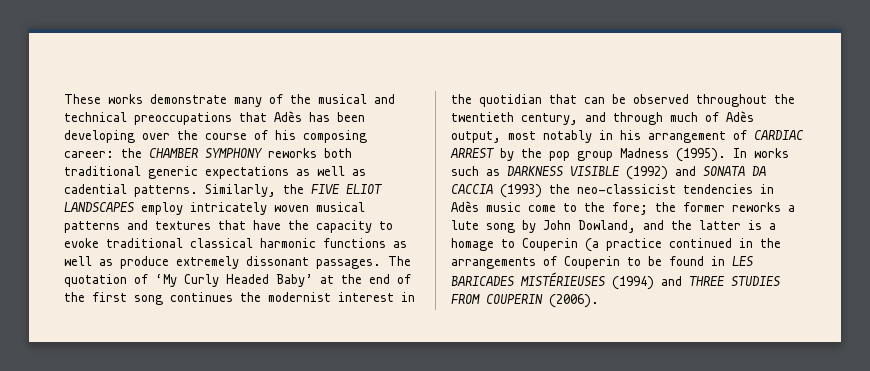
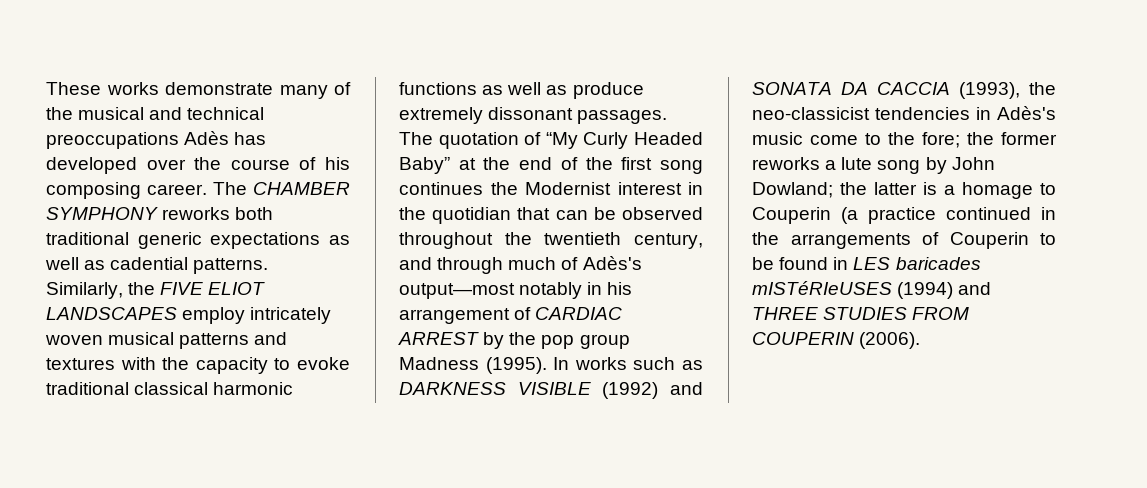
- These works demonstrate many of the musical and technical preoccupations that Adès has been developing over the course of his composing career: the CHAMBER SYMPHONY reworks both traditional generic expectations as well as cadential patterns.
+ These works demonstrate many of the musical and technical preoccupations Adès has developed over the course of his composing career. The CHAMBER SYMPHONY reworks both traditional generic expectations as well as cadential patterns.
- Similarly, the FIVE ELIOT LANDSCAPES employ intricately woven musical patterns and textures that have the capacity to evoke traditional classical harmonic functions as well as produce extremely dissonant passages.
+ Similarly, the FIVE ELIOT LANDSCAPES employ intricately woven musical patterns and textures with the capacity to evoke traditional classical harmonic functions as well as produce extremely dissonant passages.
- The quotation of ‘My Curly Headed Baby’ at the end of the first song continues the modernist interest in the quotidian that can be observed throughout the twentieth century, and through much of Adès output, most notably in his arrangement of CARDIAC ARREST by the pop group Madness (1995).
+ The quotation of “My Curly Headed Baby” at the end of the first song continues the Modernist interest in the quotidian that can be observed throughout the twentieth century, and through much of Adès's output—most notably in his arrangement of CARDIAC ARREST by the pop group Madness (1995).
- In works such as DARKNESS VISIBLE (1992) and SONATA DA CACCIA (1993) the neo-classicist tendencies in Adès music come to the fore; the former reworks a lute song by John Dowland, and the latter is a homage to Couperin (a practice continued in the arrangements of Couperin to be found in LES BARICADES MISTÉRIEUSES (1994) and THREE STUDIES FROM COUPERIN (2006).
+ In works such as DARKNESS VISIBLE (1992) and SONATA DA CACCIA (1993), the neo-classicist tendencies in Adès's music come to the fore; the former reworks a lute song by John Dowland; the latter is a homage to Couperin (a practice continued in the arrangements of Couperin to be found in LES baricades mISTéRIeUSES (1994) and THREE STUDIES FROM COUPERIN (2006).

